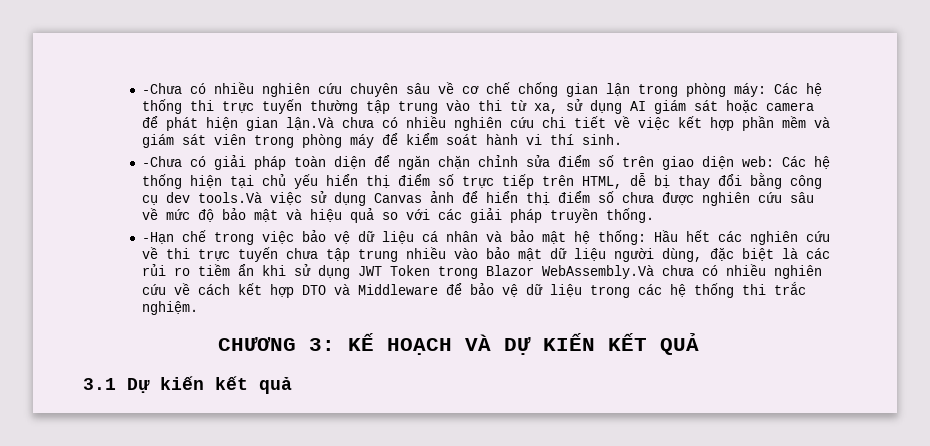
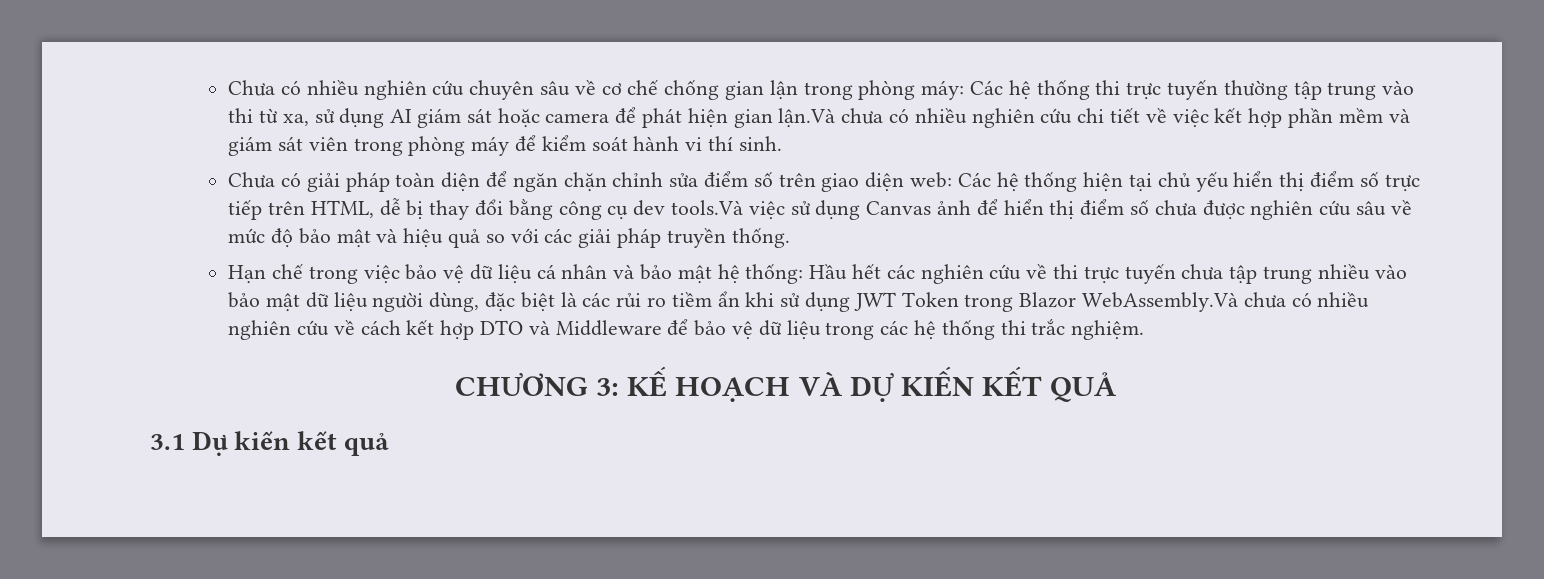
- -Chưa có nhiều nghiên cứu chuyên sâu về cơ chế chống gian lận trong phòng máy:
+ Chưa có nhiều nghiên cứu chuyên sâu về cơ chế chống gian lận trong phòng máy:
- -Chưa có giải pháp toàn diện để ngăn chặn chỉnh sửa điểm số trên giao diện web:
+ Chưa có giải pháp toàn diện để ngăn chặn chỉnh sửa điểm số trên giao diện web:
- -Hạn chế trong việc bảo vệ dữ liệu cá nhân và bảo mật hệ thống:
+ Hạn chế trong việc bảo vệ dữ liệu cá nhân và bảo mật hệ thống:

